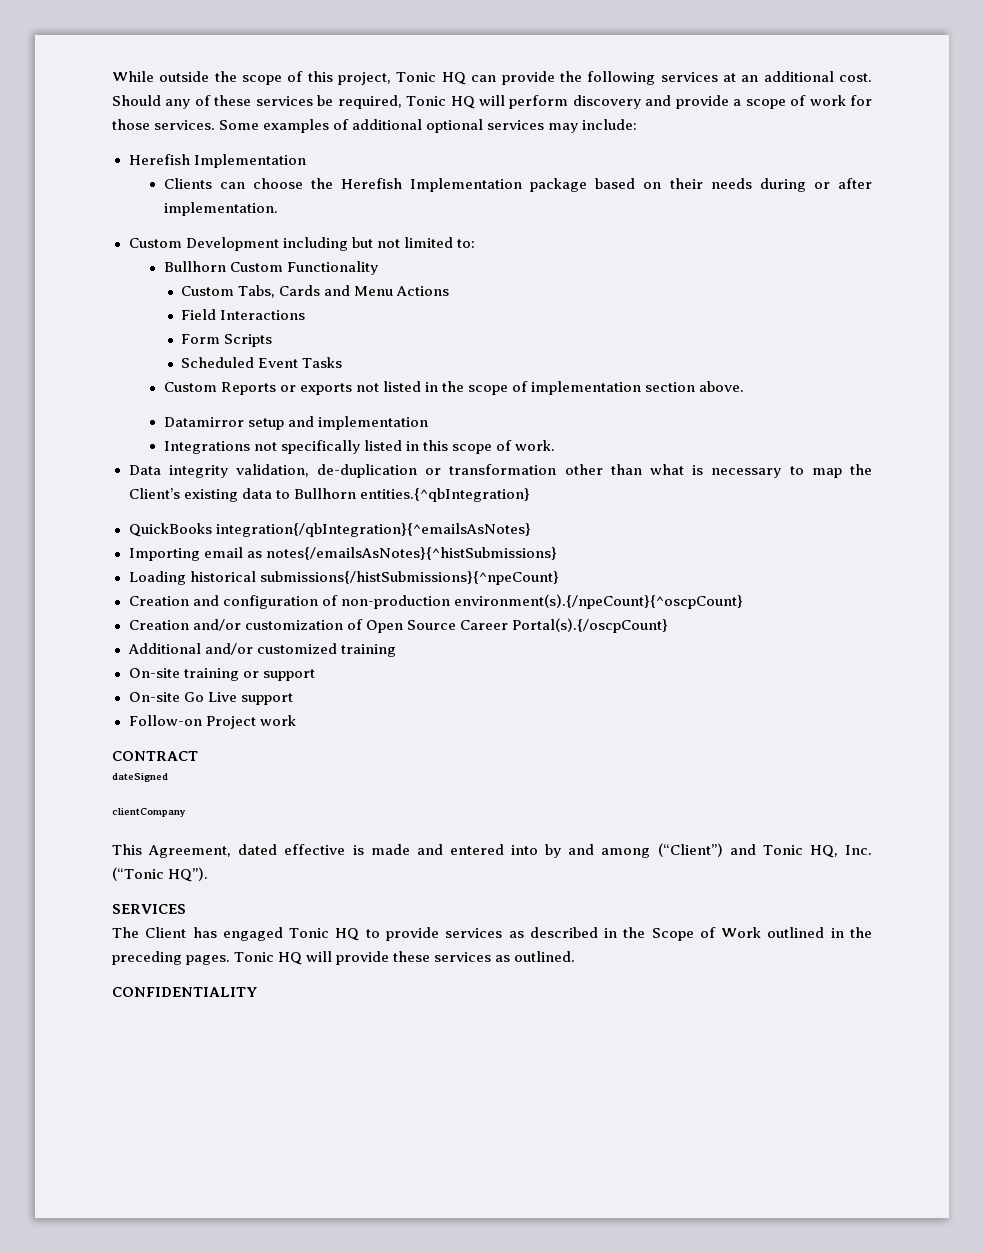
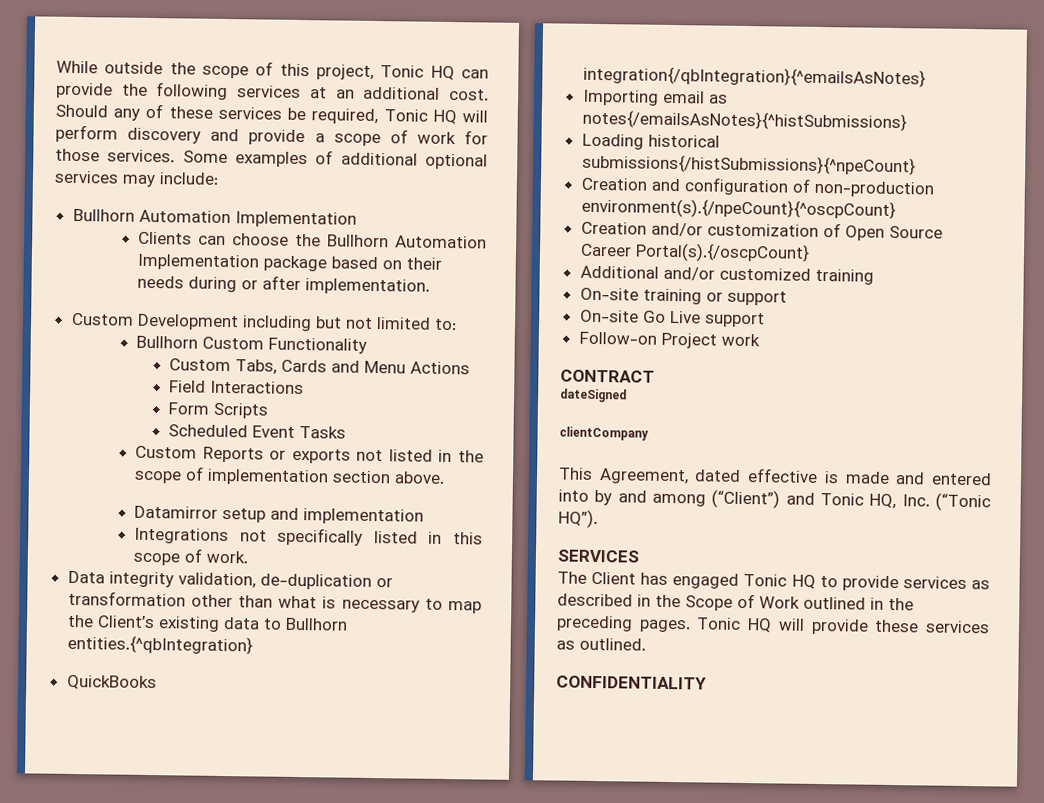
  Some examples of additional optional services may include:
- Herefish Implementation
+ Bullhorn Automation Implementation
- Clients can choose the Herefish Implementation package based on their needs during or after implementation.
+ Clients can choose the Bullhorn Automation Implementation package based on their needs during or after implementation.

